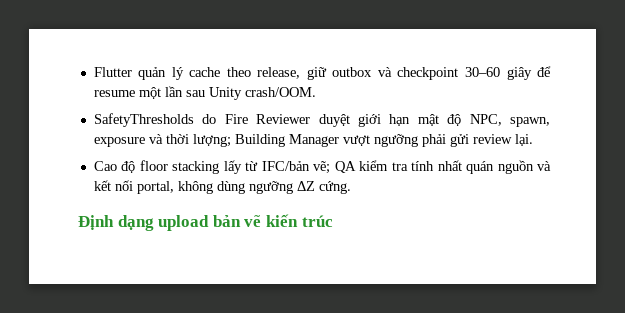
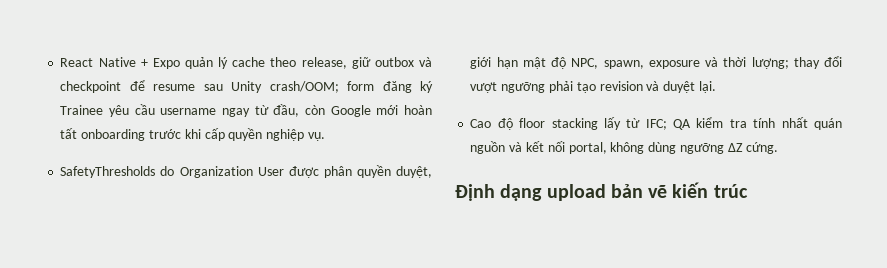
- Flutter quản lý cache theo release, giữ outbox và checkpoint 30–60 giây để resume một lần sau Unity crash/OOM.
- SafetyThresholds do Fire Reviewer duyệt giới hạn mật độ NPC, spawn, exposure và thời lượng; Building Manager vượt ngưỡng phải gửi review lại.
+ React Native + Expo quản lý cache theo release, giữ outbox và checkpoint để resume sau Unity crash/OOM; form đăng ký Trainee yêu cầu username ngay từ đầu, còn Google mới hoàn tất onboarding trước khi cấp quyền nghiệp vụ.
+ SafetyThresholds do Organization User được phân quyền duyệt, giới hạn mật độ NPC, spawn, exposure và thời lượng; thay đổi vượt ngưỡng phải tạo revision và duyệt lại.
- Cao độ floor stacking lấy từ IFC/bản vẽ; QA kiểm tra tính nhất quán nguồn và kết nối portal, không dùng ngưỡng ΔZ cứng.
+ Cao độ floor stacking lấy từ IFC; QA kiểm tra tính nhất quán nguồn và kết nối portal, không dùng ngưỡng ΔZ cứng.

